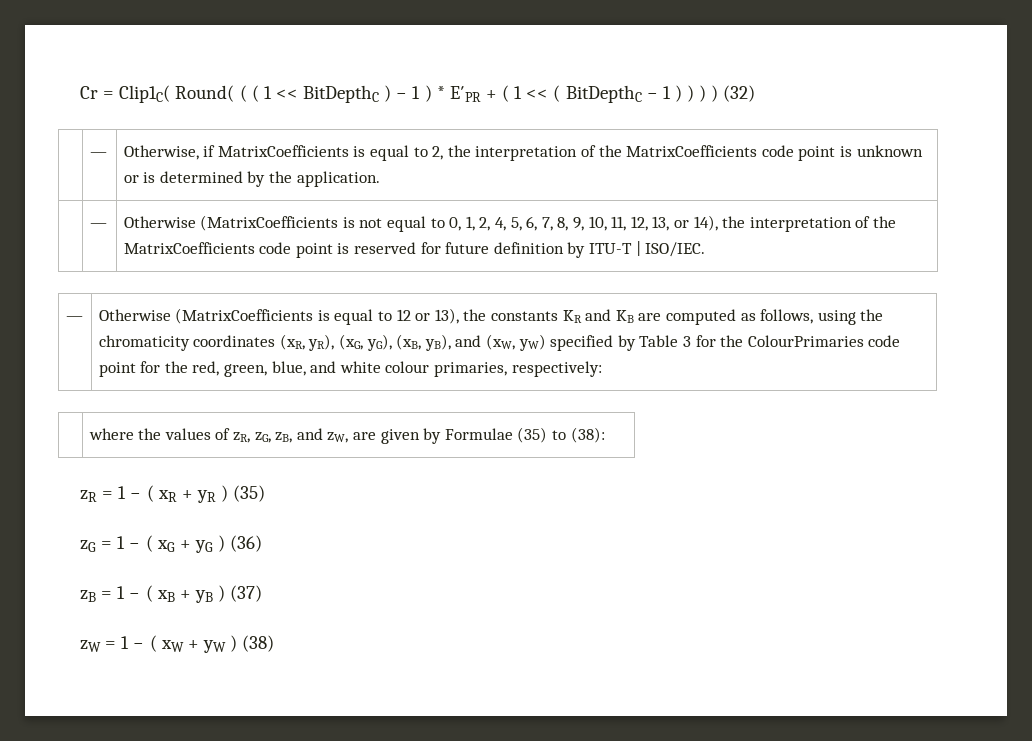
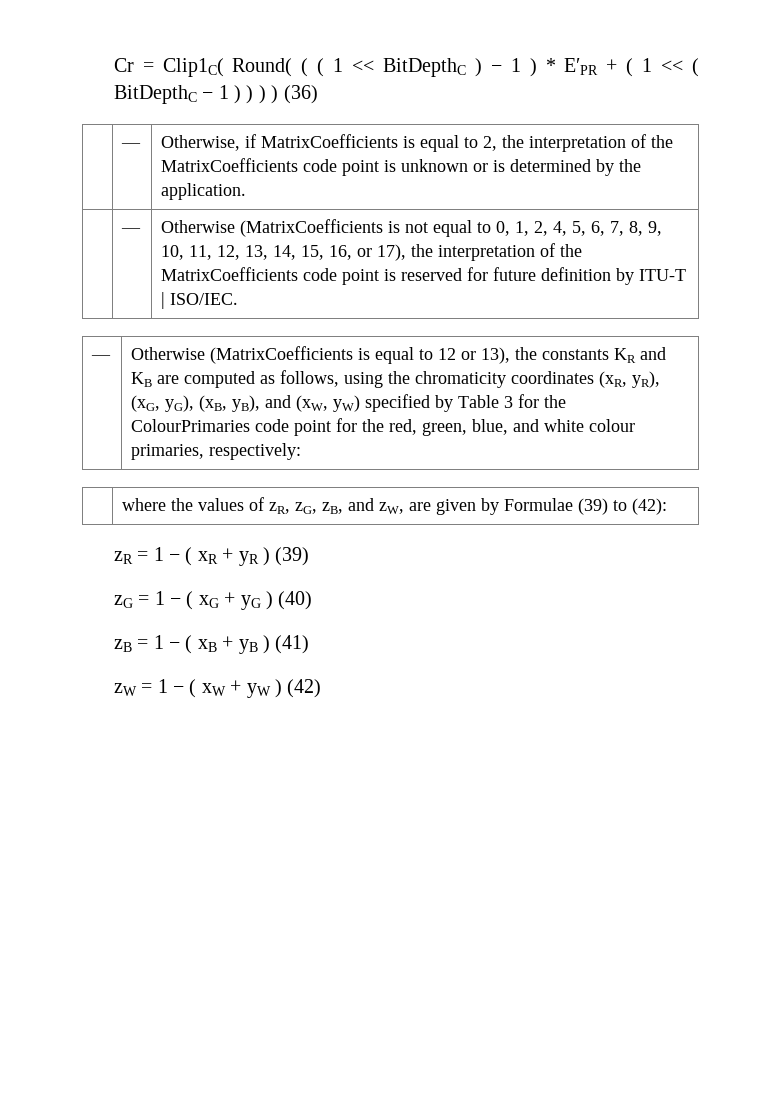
- Cr = Clip1C( Round( ( ( 1 << BitDepthC ) − 1 ) * E′PR + ( 1 << ( BitDepthC − 1 ) ) ) ) (32)
+ Cr = Clip1C( Round( ( ( 1 << BitDepthC ) − 1 ) * E′PR + ( 1 << ( BitDepthC − 1 ) ) ) ) (36)
- | — | Otherwise (MatrixCoefficients is not equal to 0, 1, 2, 4, 5, 6, 7, 8, 9, 10, 11, 12, 13, or 14), the interpretation of the MatrixCoefficients code point is reserved for future definition by ITU-T | ISO/IEC.
+ | — | Otherwise (MatrixCoefficients is not equal to 0, 1, 2, 4, 5, 6, 7, 8, 9, 10, 11, 12, 13, 14, 15, 16, or 17), the interpretation of the MatrixCoefficients code point is reserved for future definition by ITU-T | ISO/IEC.
- | where the values of zR, zG, zB, and zW, are given by Formulae (35) to (38):
+ | where the values of zR, zG, zB, and zW, are given by Formulae (39) to (42):
- zR = 1 − ( xR + yR ) (35)
+ zR = 1 − ( xR + yR ) (39)
- zG = 1 − ( xG + yG ) (36)
+ zG = 1 − ( xG + yG ) (40)
- zB = 1 − ( xB + yB ) (37)
+ zB = 1 − ( xB + yB ) (41)
- zW = 1 − ( xW + yW ) (38)
+ zW = 1 − ( xW + yW ) (42)

